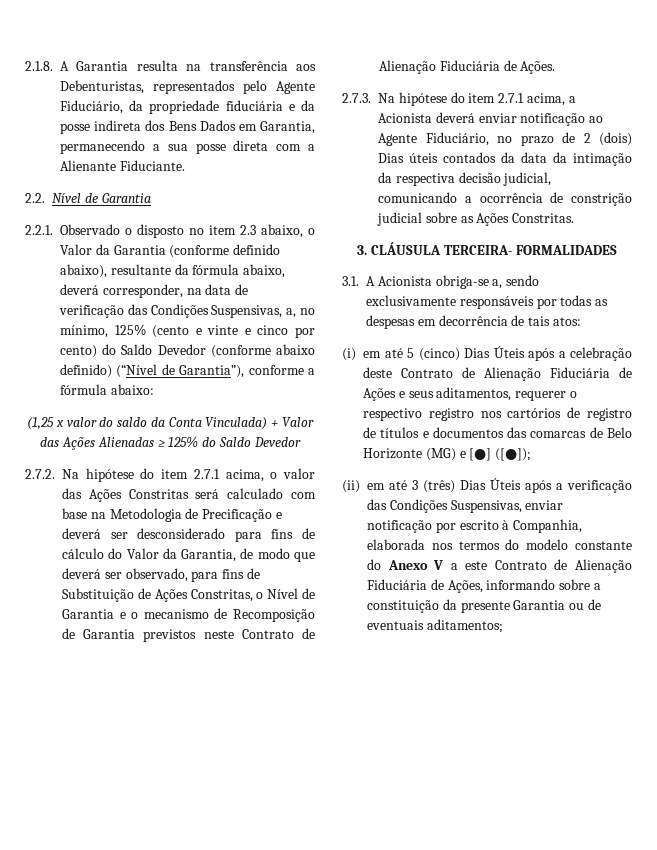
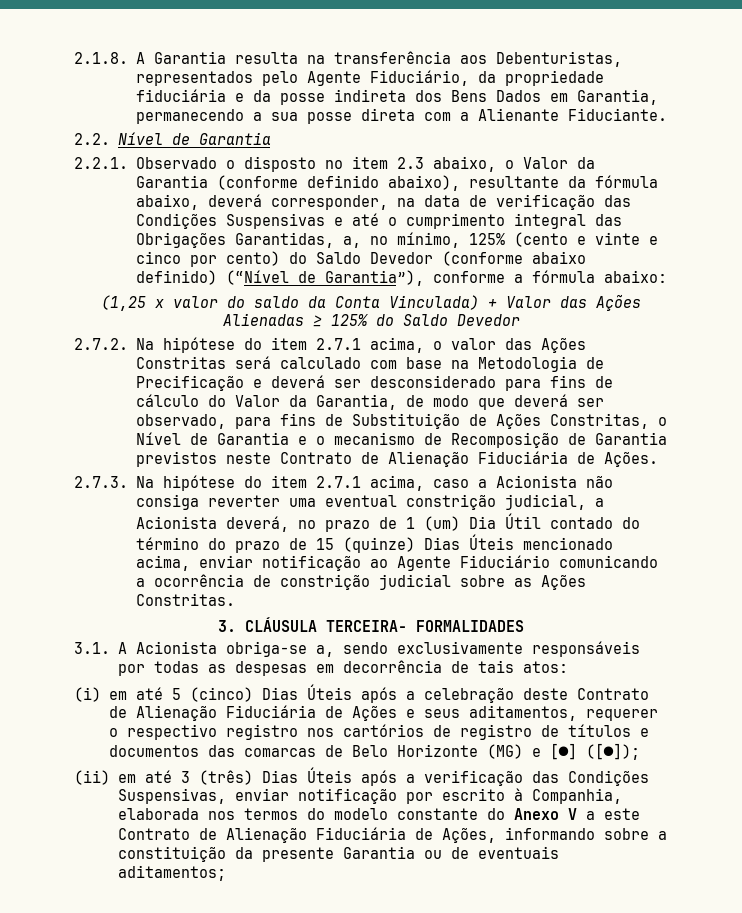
- 2.2.1. Observado o disposto no item 2.3 abaixo, o Valor da Garantia (conforme definido abaixo), resultante da fórmula abaixo, deverá corresponder, na data de verificação das Condições Suspensivas, a, no mínimo, 125% (cento e vinte e cinco por cento) do Saldo Devedor (conforme abaixo definido) (“Nível de Garantia”), conforme a fórmula abaixo:
+ 2.2.1. Observado o disposto no item 2.3 abaixo, o Valor da Garantia (conforme definido abaixo), resultante da fórmula abaixo, deverá corresponder, na data de verificação das Condições Suspensivas e até o cumprimento integral das Obrigações Garantidas, a, no mínimo, 125% (cento e vinte e cinco por cento) do Saldo Devedor (conforme abaixo definido) (“Nível de Garantia”), conforme a fórmula abaixo:
- 2.7.3. Na hipótese do item 2.7.1 acima, a Acionista deverá enviar notificação ao Agente Fiduciário, no prazo de 2 (dois) Dias úteis contados da data da intimação da respectiva decisão judicial, comunicando a ocorrência de constrição judicial sobre as Ações Constritas.
+ 2.7.3. Na hipótese do item 2.7.1 acima, caso a Acionista não consiga reverter uma eventual constrição judicial, a Acionista deverá, no prazo de 1 (um) Dia Útil contado do término do prazo de 15 (quinze) Dias Úteis mencionado acima, enviar notificação ao Agente Fiduciário comunicando a ocorrência de constrição judicial sobre as Ações Constritas.

